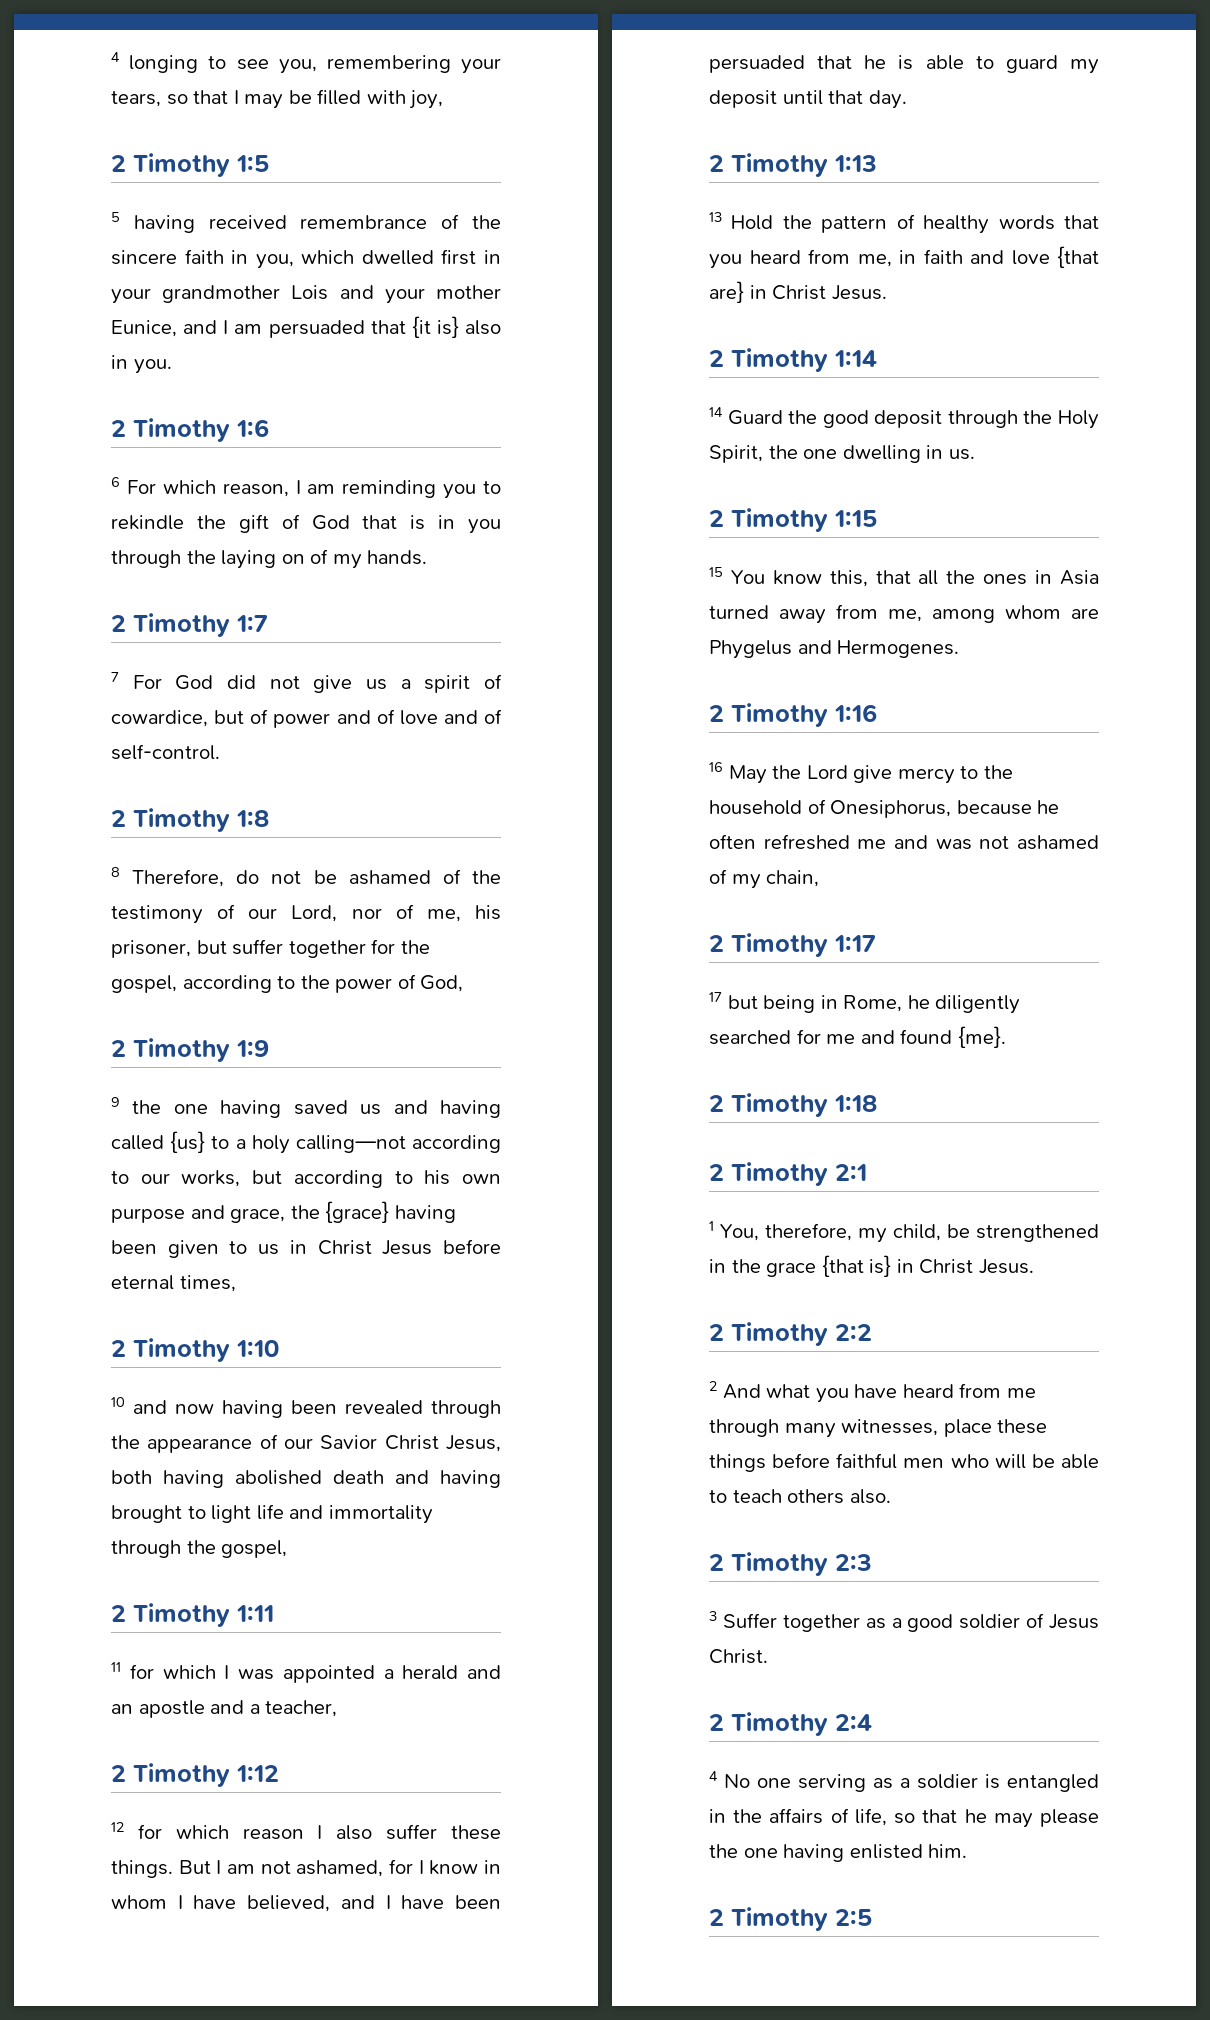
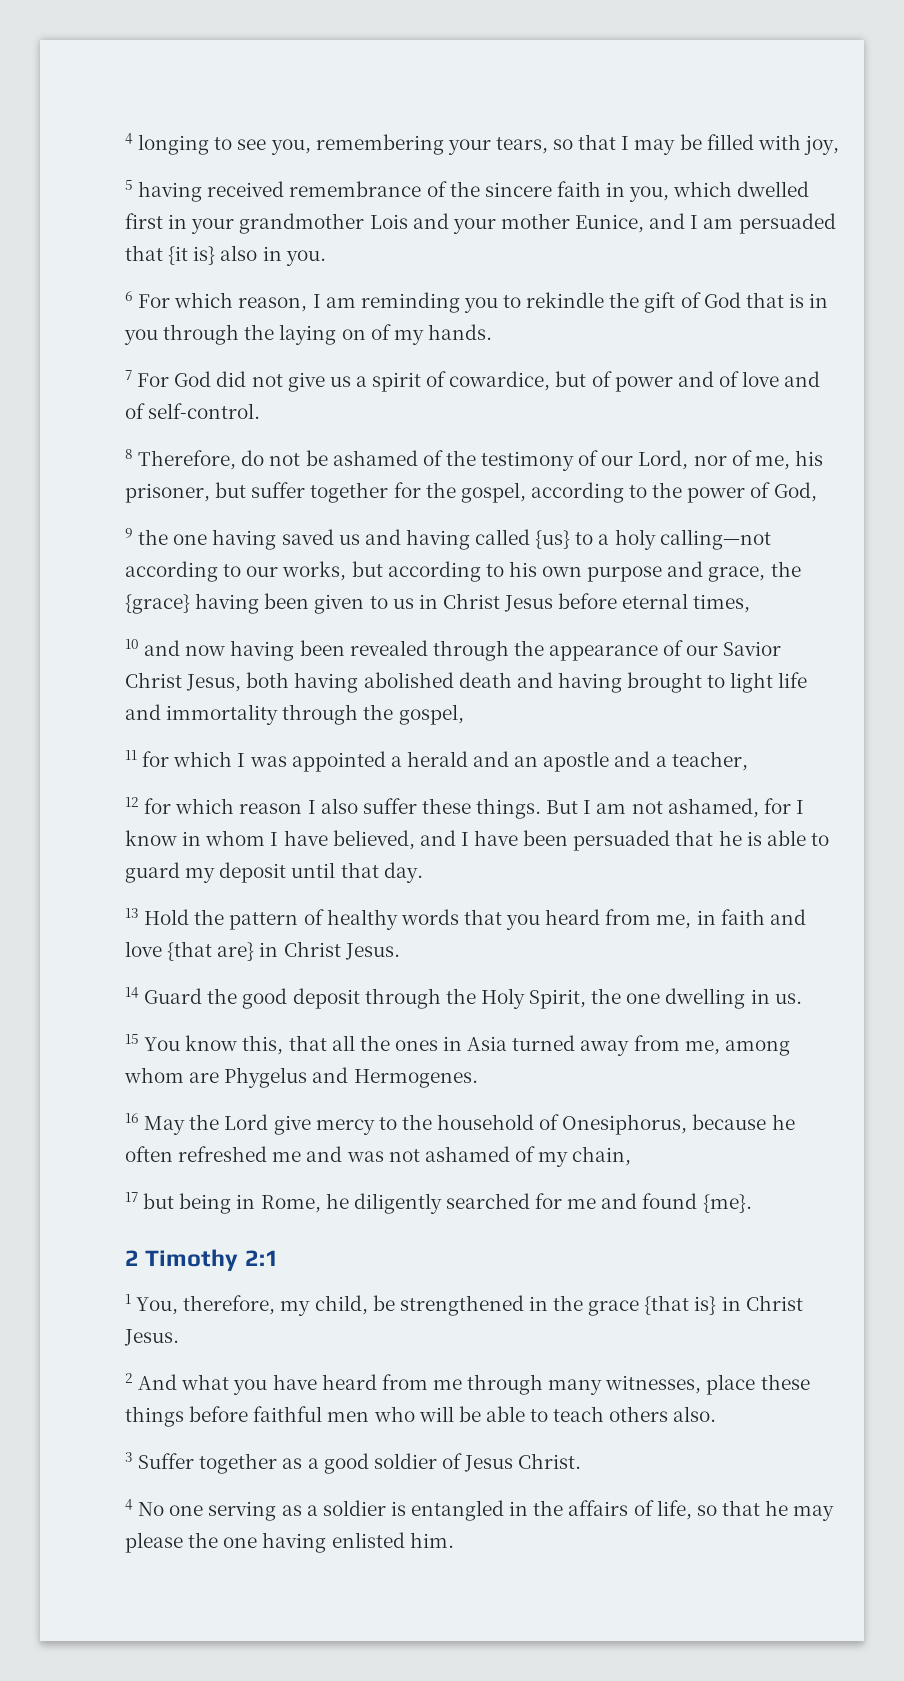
- 2 Timothy 1:5
- 2 Timothy 1:6
- 2 Timothy 1:7
- 2 Timothy 1:8
- 2 Timothy 1:9
- 2 Timothy 1:10
- 2 Timothy 1:11
- 2 Timothy 1:12
- 2 Timothy 1:13
- 2 Timothy 1:14
- 2 Timothy 1:15
- 2 Timothy 1:16
- 2 Timothy 1:17
- 2 Timothy 1:18
- 2 Timothy 2:2
- 2 Timothy 2:3
- 2 Timothy 2:4
- 2 Timothy 2:5

